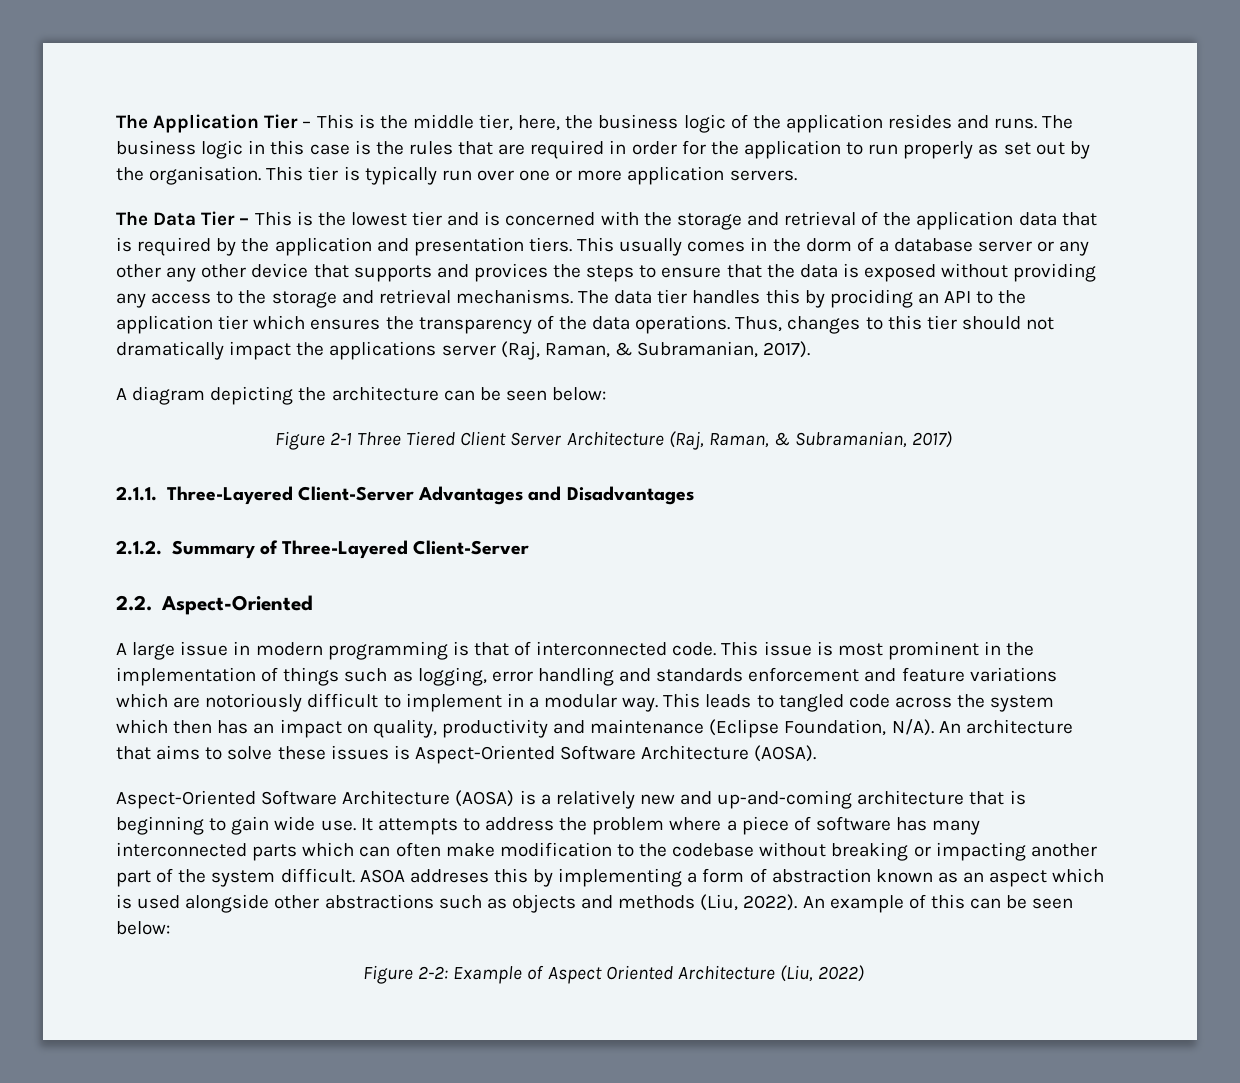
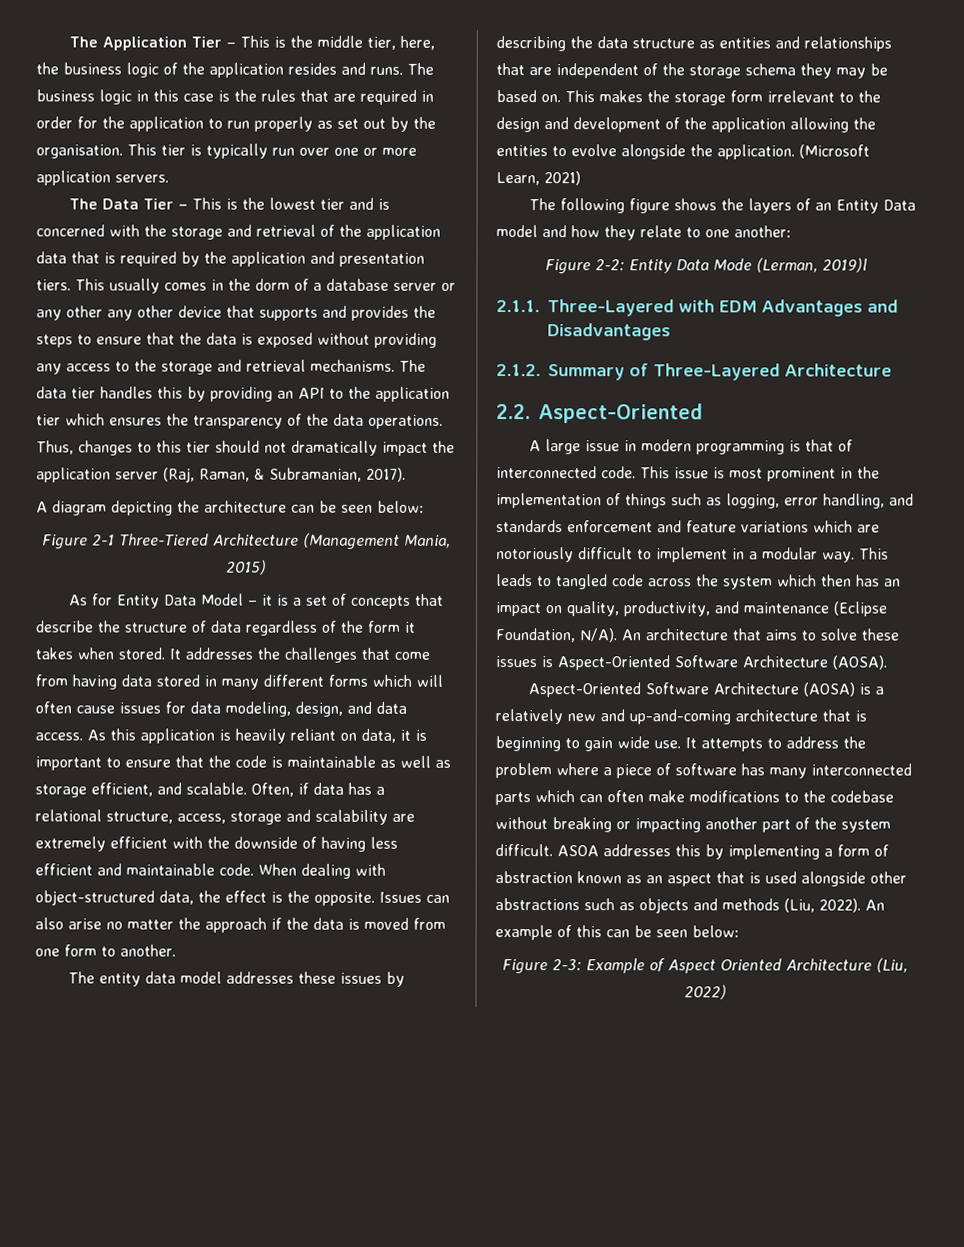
- This usually comes in the dorm of a database server or any other any other device that supports and provices the steps to ensure that the data is exposed without providing any access to the storage and retrieval mechanisms.
+ This usually comes in the dorm of a database server or any other any other device that supports and provides the steps to ensure that the data is exposed without providing any access to the storage and retrieval mechanisms.
- The data tier handles this by prociding an API to the application tier which ensures the transparency of the data operations.
+ The data tier handles this by providing an API to the application tier which ensures the transparency of the data operations.
- Thus, changes to this tier should not dramatically impact the applications server (Raj, Raman, & Subramanian, 2017).
+ Thus, changes to this tier should not dramatically impact the application server (Raj, Raman, & Subramanian, 2017).
- Figure 2-1 Three Tiered Client Server Architecture (Raj, Raman, & Subramanian, 2017)
+ Figure 2-1 Three-Tiered Architecture (Management Mania, 2015)
+ As for Entity Data Model – it is a set of concepts that describe the structure of data regardless of the form it takes when stored. It addresses the challenges that come from having data stored in many different forms which will often cause issues for data modeling, design, and data access. As this application is heavily reliant on data, it is important to ensure that the code is maintainable as well as storage efficient, and scalable. Often, if data has a relational structure, access, storage and scalability are extremely efficient with the downside of having less efficient and maintainable code. When dealing with object-structured data, the effect is the opposite. Issues can also arise no matter the approach if the data is moved from one form to another.
+ The entity data model addresses these issues by describing the data structure as entities and relationships that are independent of the storage schema they may be based on. This makes the storage form irrelevant to the design and development of the application allowing the entities to evolve alongside the application. (Microsoft Learn, 2021)
+ The following figure shows the layers of an Entity Data model and how they relate to one another:
+ Figure 2-2: Entity Data Mode (Lerman, 2019)l
- 2.1.1. Three-Layered Client-Server Advantages and Disadvantages
+ 2.1.1. Three-Layered with EDM Advantages and Disadvantages
- 2.1.2. Summary of Three-Layered Client-Server
+ 2.1.2. Summary of Three-Layered Architecture
- This issue is most prominent in the implementation of things such as logging, error handling and standards enforcement and feature variations which are notoriously difficult to implement in a modular way.
+ This issue is most prominent in the implementation of things such as logging, error handling, and standards enforcement and feature variations which are notoriously difficult to implement in a modular way.
- This leads to tangled code across the system which then has an impact on quality, productivity and maintenance (Eclipse Foundation, N/A).
+ This leads to tangled code across the system which then has an impact on quality, productivity, and maintenance (Eclipse Foundation, N/A).
- It attempts to address the problem where a piece of software has many interconnected parts which can often make modification to the codebase without breaking or impacting another part of the system difficult.
+ It attempts to address the problem where a piece of software has many interconnected parts which can often make modifications to the codebase without breaking or impacting another part of the system difficult.
- ASOA addreses this by implementing a form of abstraction known as an aspect which is used alongside other abstractions such as objects and methods (Liu, 2022).
+ ASOA addresses this by implementing a form of abstraction known as an aspect that is used alongside other abstractions such as objects and methods (Liu, 2022).
- Figure 2-2: Example of Aspect Oriented Architecture (Liu, 2022)
+ Figure 2-3: Example of Aspect Oriented Architecture (Liu, 2022)

